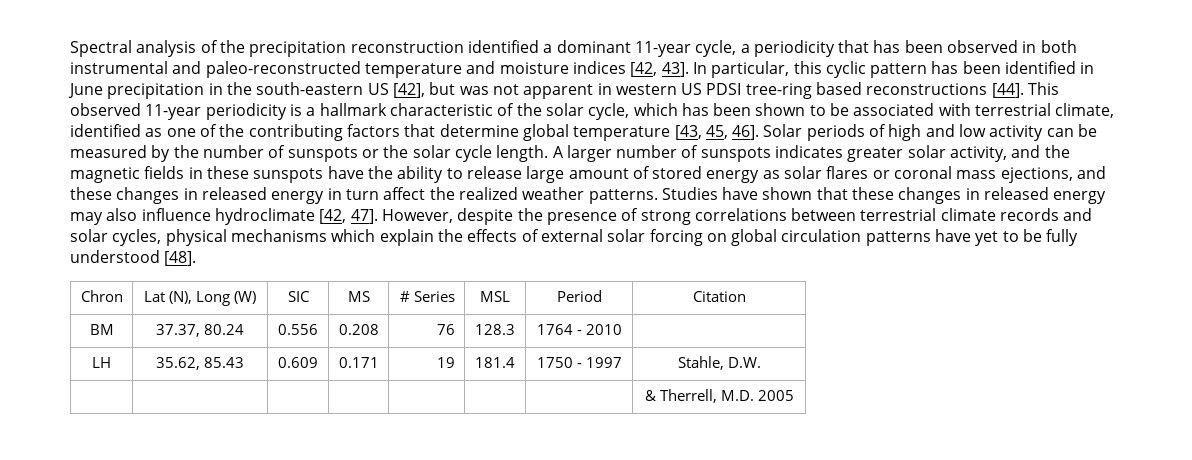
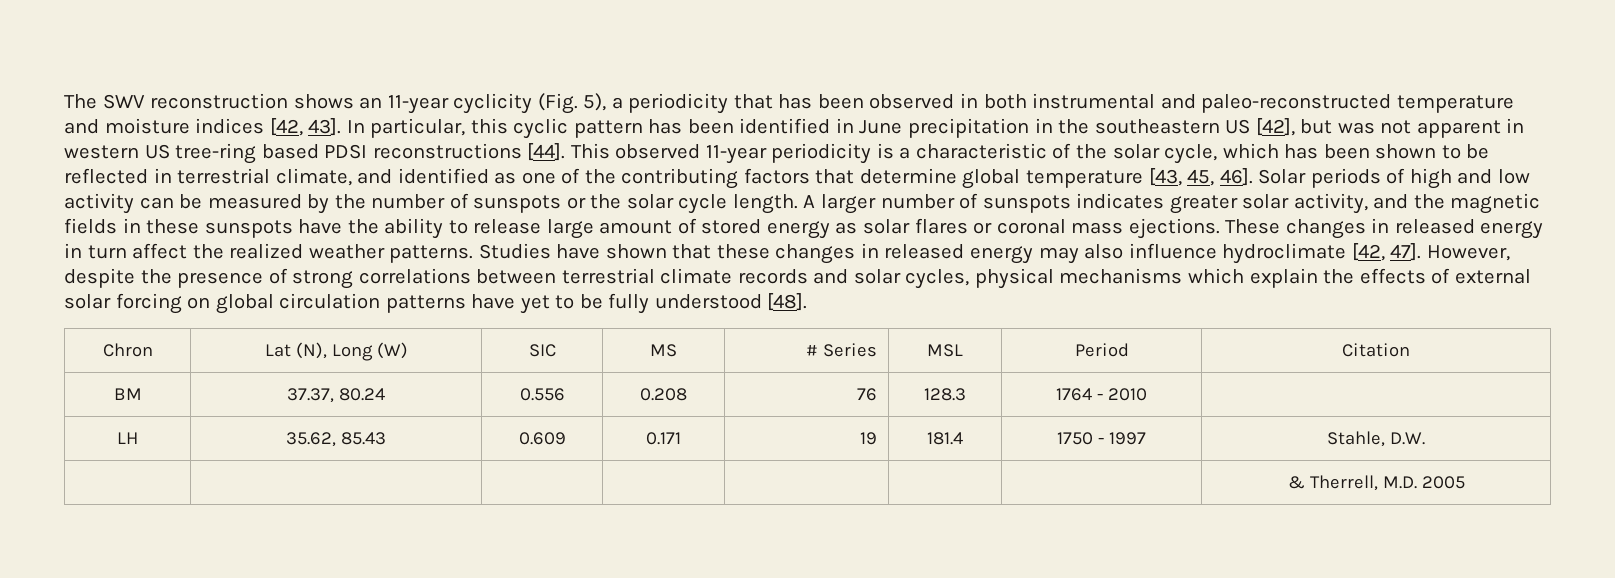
- Spectral analysis of the precipitation reconstruction identified a dominant 11-year cycle, a periodicity that has been observed in both instrumental and paleo-reconstructed temperature and moisture indices [42, 43].
+ The SWV reconstruction shows an 11-year cyclicity (Fig. 5), a periodicity that has been observed in both instrumental and paleo-reconstructed temperature and moisture indices [42, 43].
- In particular, this cyclic pattern has been identified in June precipitation in the south-eastern US [42], but was not apparent in western US PDSI tree-ring based reconstructions [44].
+ In particular, this cyclic pattern has been identified in June precipitation in the southeastern US [42], but was not apparent in western US tree-ring based PDSI reconstructions [44].
- This observed 11-year periodicity is a hallmark characteristic of the solar cycle, which has been shown to be associated with terrestrial climate, identified as one of the contributing factors that determine global temperature [43, 45, 46].
+ This observed 11-year periodicity is a characteristic of the solar cycle, which has been shown to be reflected in terrestrial climate, and identified as one of the contributing factors that determine global temperature [43, 45, 46].
- A larger number of sunspots indicates greater solar activity, and the magnetic fields in these sunspots have the ability to release large amount of stored energy as solar flares or coronal mass ejections, and these changes in released energy in turn affect the realized weather patterns.
+ A larger number of sunspots indicates greater solar activity, and the magnetic fields in these sunspots have the ability to release large amount of stored energy as solar flares or coronal mass ejections. These changes in released energy in turn affect the realized weather patterns.

